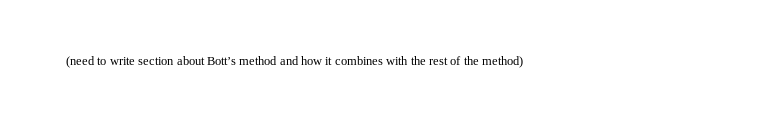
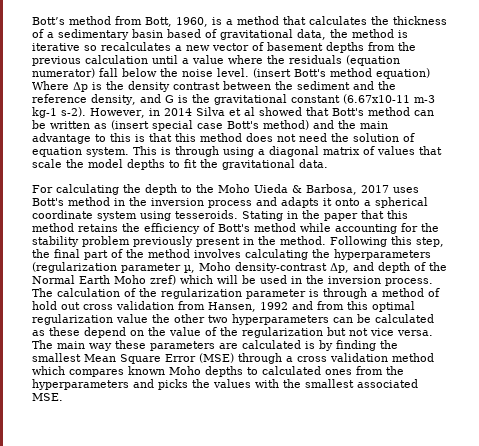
- (need to write section about Bott’s method and how it combines with the rest of the method)
+ Bott’s method from Bott, 1960, is a method that calculates the thickness of a sedimentary basin based of gravitational data, the method is iterative so recalculates a new vector of basement depths from the previous calculation until a value where the residuals (equation numerator) fall below the noise level. (insert Bott's method equation) Where Δp is the density contrast between the sediment and the reference density, and G is the gravitational constant (6.67x10-11 m-3 kg-1 s-2). However, in 2014 Silva et al showed that Bott's method can be written as (insert special case Bott's method) and the main advantage to this is that this method does not need the solution of equation system. This is through using a diagonal matrix of values that scale the model depths to fit the gravitational data.
+ For calculating the depth to the Moho Uieda & Barbosa, 2017 uses Bott's method in the inversion process and adapts it onto a spherical coordinate system using tesseroids. Stating in the paper that this method retains the efficiency of Bott's method while accounting for the stability problem previously present in the method. Following this step, the final part of the method involves calculating the hyperparameters (regularization parameter µ, Moho density-contrast Δp, and depth of the Normal Earth Moho zref) which will be used in the inversion process. The calculation of the regularization parameter is through a method of hold out cross validation from Hansen, 1992 and from this optimal regularization value the other two hyperparameters can be calculated as these depend on the value of the regularization but not vice versa. The main way these parameters are calculated is by finding the smallest Mean Square Error (MSE) through a cross validation method which compares known Moho depths to calculated ones from the hyperparameters and picks the values with the smallest associated MSE.

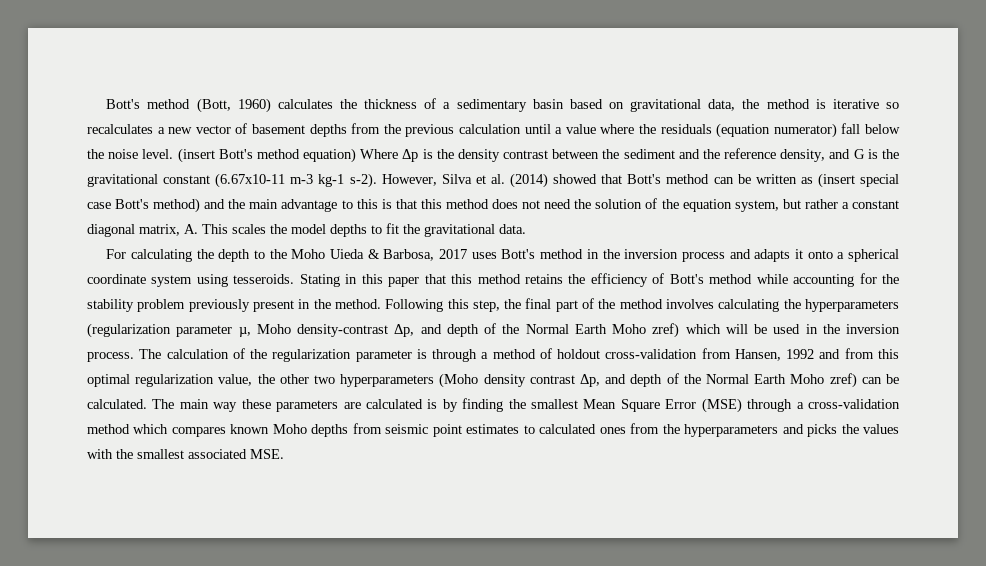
- Bott’s method from Bott, 1960, is a method that calculates the thickness of a sedimentary basin based of gravitational data, the method is iterative so recalculates a new vector of basement depths from the previous calculation until a value where the residuals (equation numerator) fall below the noise level.
+ Bott's method (Bott, 1960) calculates the thickness of a sedimentary basin based on gravitational data, the method is iterative so recalculates a new vector of basement depths from the previous calculation until a value where the residuals (equation numerator) fall below the noise level.
- However, in 2014 Silva et al showed that Bott's method can be written as (insert special case Bott's method) and the main advantage to this is that this method does not need the solution of equation system. This is through using a diagonal matrix of values that scale the model depths to fit the gravitational data.
+ However, Silva et al. (2014) showed that Bott's method can be written as (insert special case Bott's method) and the main advantage to this is that this method does not need the solution of the equation system, but rather a constant diagonal matrix, A. This scales the model depths to fit the gravitational data.
- Stating in the paper that this method retains the efficiency of Bott's method while accounting for the stability problem previously present in the method.
+ Stating in this paper that this method retains the efficiency of Bott's method while accounting for the stability problem previously present in the method.
- The calculation of the regularization parameter is through a method of hold out cross validation from Hansen, 1992 and from this optimal regularization value the other two hyperparameters can be calculated as these depend on the value of the regularization but not vice versa.
+ The calculation of the regularization parameter is through a method of holdout cross-validation from Hansen, 1992 and from this optimal regularization value, the other two hyperparameters (Moho density contrast Δp, and depth of the Normal Earth Moho zref) can be calculated.
- The main way these parameters are calculated is by finding the smallest Mean Square Error (MSE) through a cross validation method which compares known Moho depths to calculated ones from the hyperparameters and picks the values with the smallest associated MSE.
+ The main way these parameters are calculated is by finding the smallest Mean Square Error (MSE) through a cross-validation method which compares known Moho depths from seismic point estimates to calculated ones from the hyperparameters and picks the values with the smallest associated MSE.

